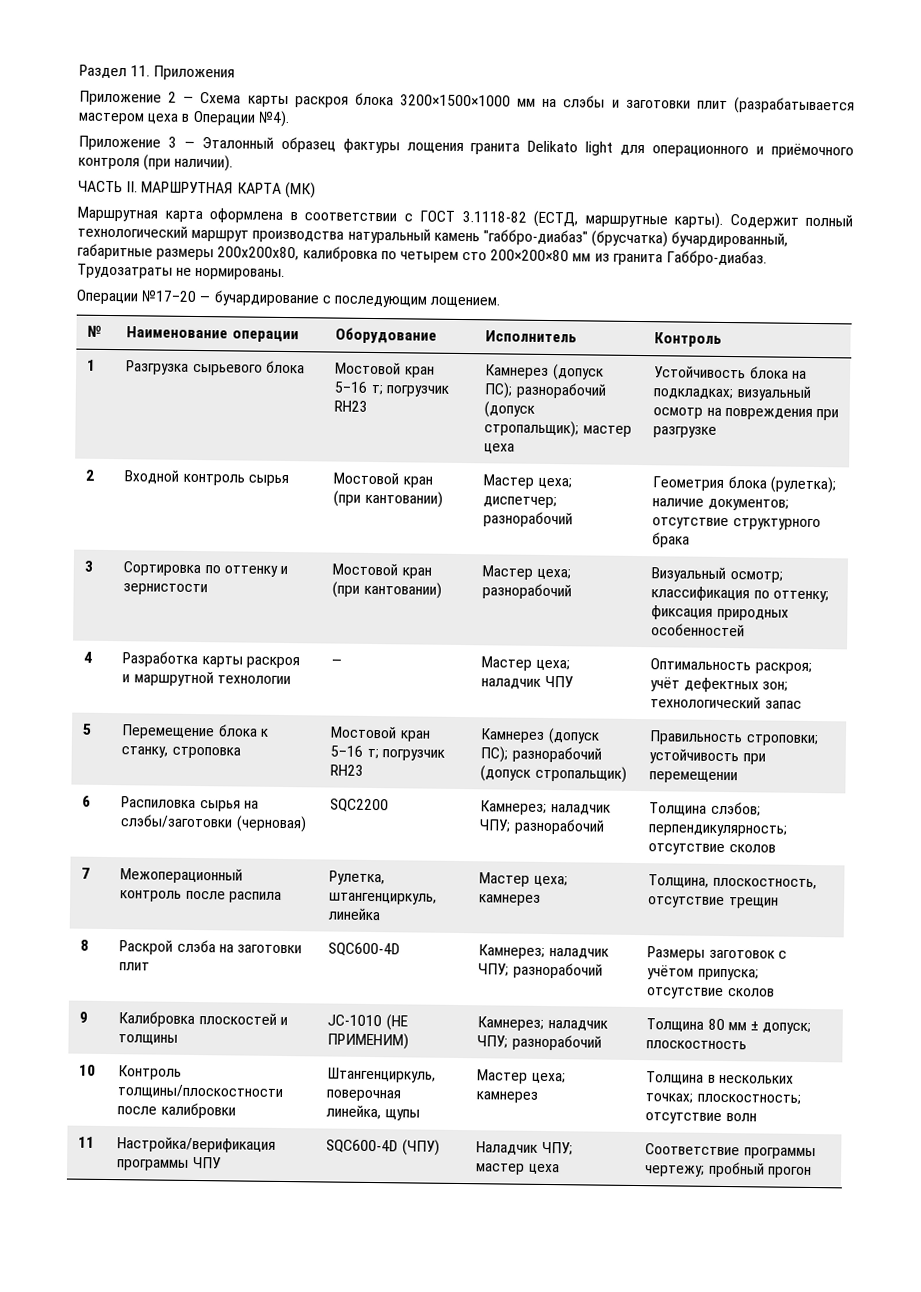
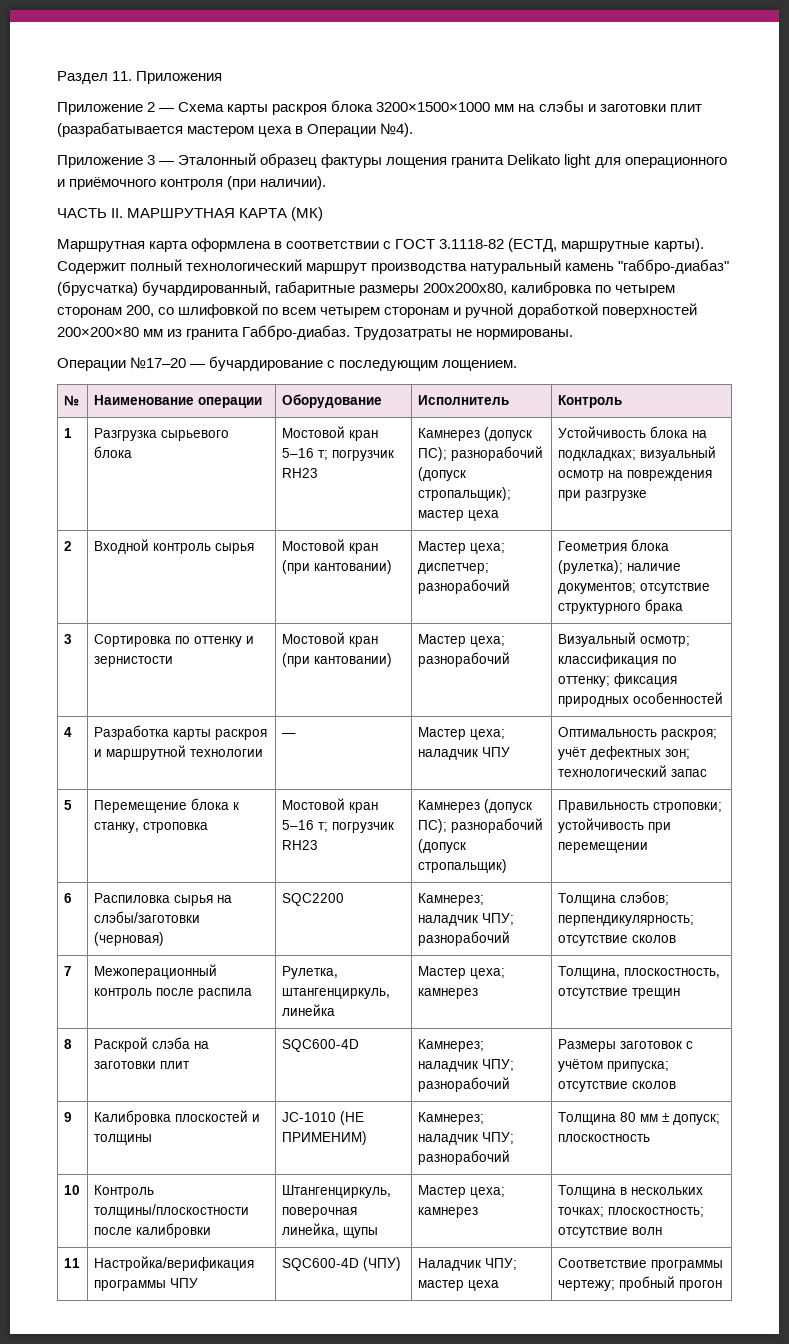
- Содержит полный технологический маршрут производства натуральный камень "габбро-диабаз" (брусчатка) бучардированный, габаритные размеры 200х200х80, калибровка по четырем сто 200×200×80 мм из гранита Габбро-диабаз.
+ Содержит полный технологический маршрут производства натуральный камень "габбро-диабаз" (брусчатка) бучардированный, габаритные размеры 200х200х80, калибровка по четырем сторонам 200, со шлифовкой по всем четырем сторонам и ручной доработкой поверхностей 200×200×80 мм из гранита Габбро-диабаз.

